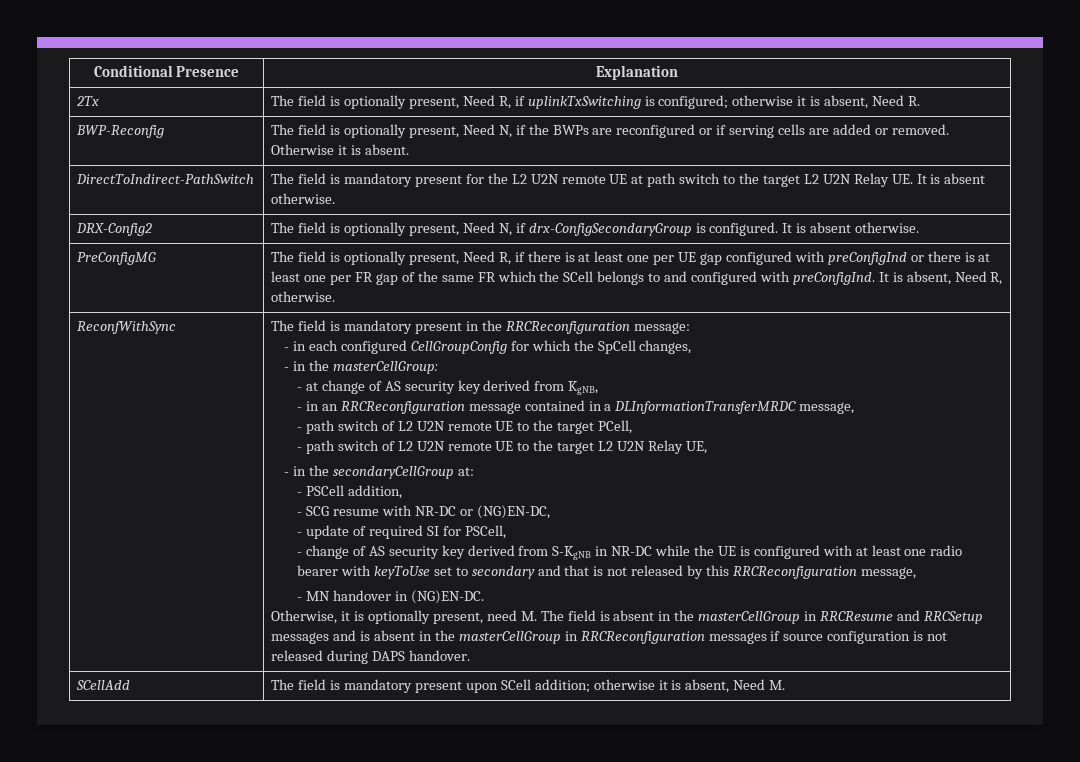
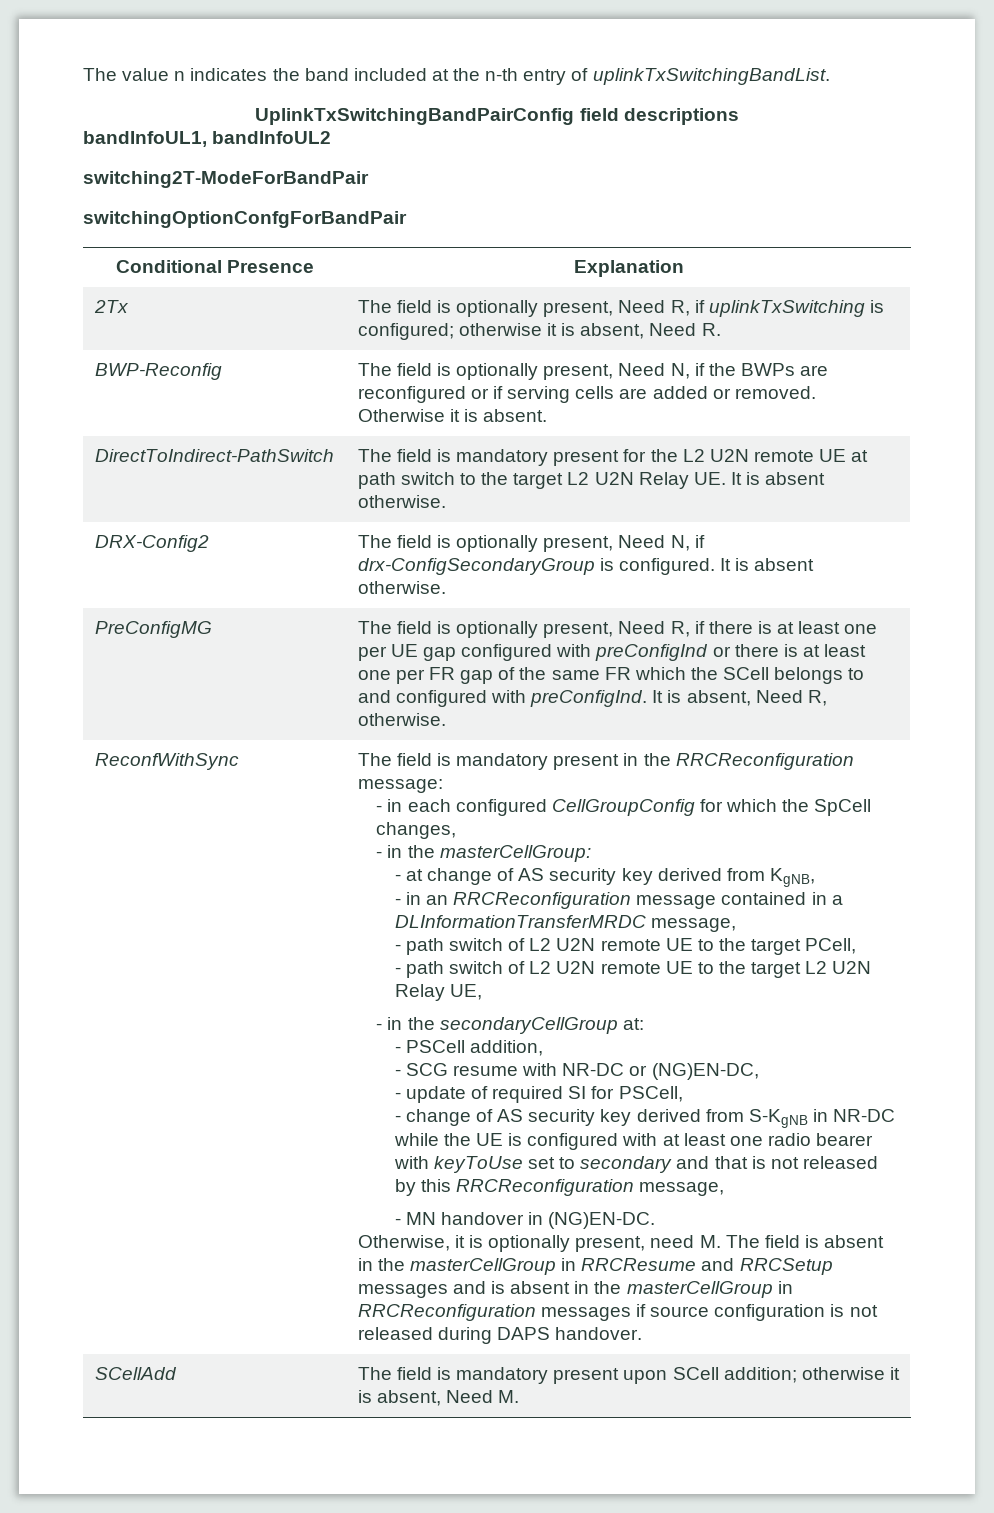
+ The value n indicates the band included at the n-th entry of uplinkTxSwitchingBandList.
+ UplinkTxSwitchingBandPairConfig field descriptions
+ bandInfoUL1, bandInfoUL2
+ switching2T-ModeForBandPair
+ switchingOptionConfgForBandPair

